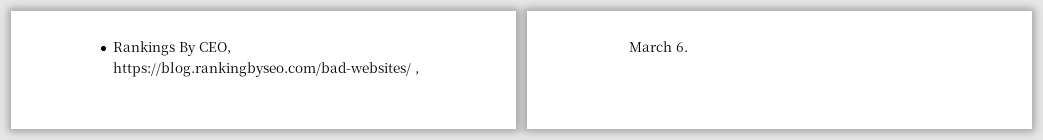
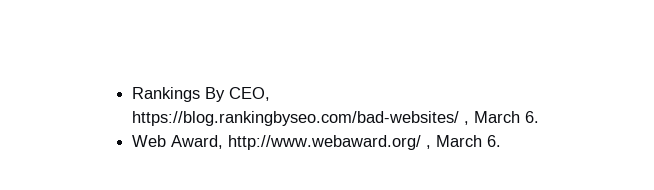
+ Web Award, http://www.webaward.org/ , March 6.

